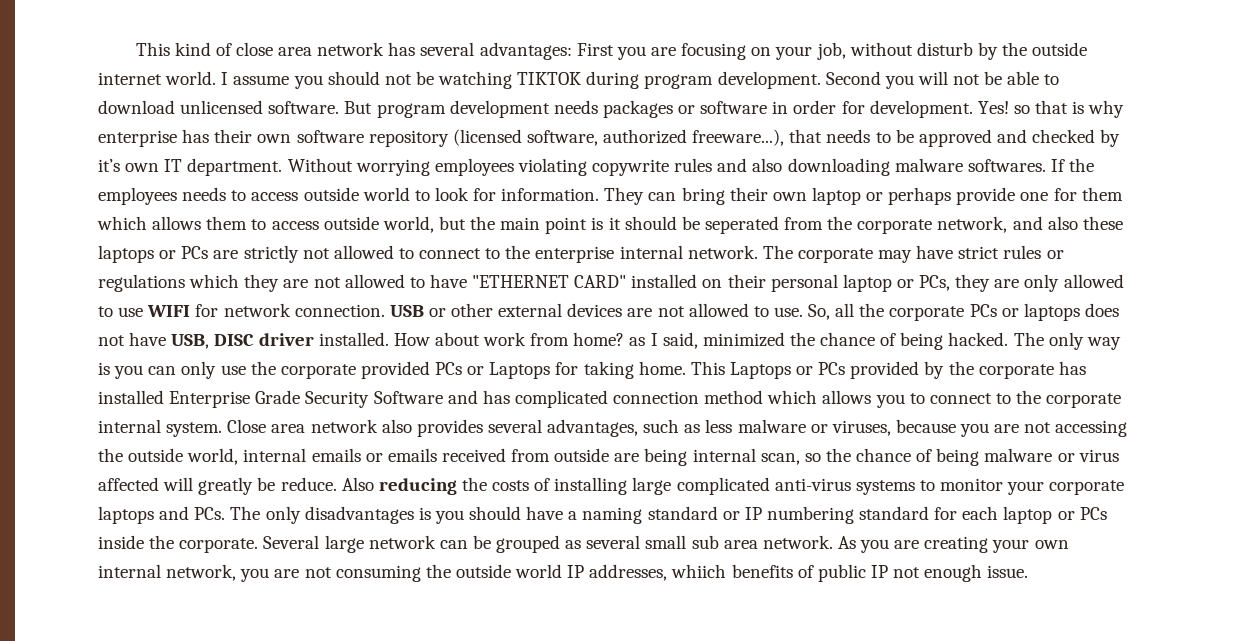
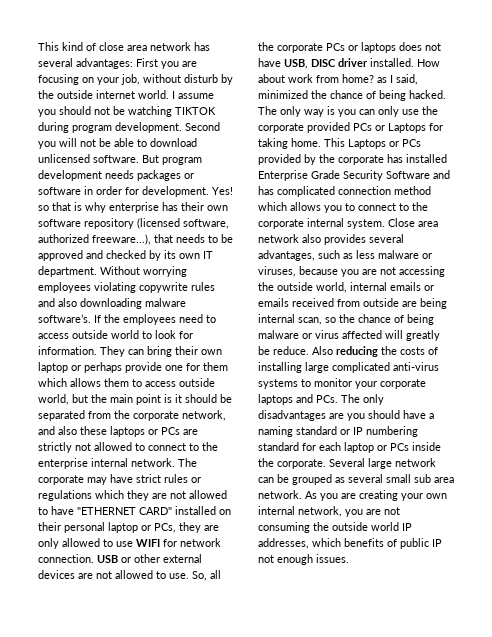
- Yes! so that is why enterprise has their own software repository (licensed software, authorized freeware...), that needs to be approved and checked by it’s own IT department.
+ Yes! so that is why enterprise has their own software repository (licensed software, authorized freeware...), that needs to be approved and checked by its own IT department.
- Without worrying employees violating copywrite rules and also downloading malware softwares.
+ Without worrying employees violating copywrite rules and also downloading malware software’s.
- If the employees needs to access outside world to look for information.
+ If the employees need to access outside world to look for information.
- They can bring their own laptop or perhaps provide one for them which allows them to access outside world, but the main point is it should be seperated from the corporate network, and also these laptops or PCs are strictly not allowed to connect to the enterprise internal network.
+ They can bring their own laptop or perhaps provide one for them which allows them to access outside world, but the main point is it should be separated from the corporate network, and also these laptops or PCs are strictly not allowed to connect to the enterprise internal network.
- Also reducing the costs of installing large complicated anti-virus systems to monitor your corporate laptops and PCs. The only disadvantages is you should have a naming standard or IP numbering standard for each laptop or PCs inside the corporate.
+ Also reducing the costs of installing large complicated anti-virus systems to monitor your corporate laptops and PCs. The only disadvantages are you should have a naming standard or IP numbering standard for each laptop or PCs inside the corporate.
- As you are creating your own internal network, you are not consuming the outside world IP addresses, whiich benefits of public IP not enough issue.
+ As you are creating your own internal network, you are not consuming the outside world IP addresses, which benefits of public IP not enough issues.

